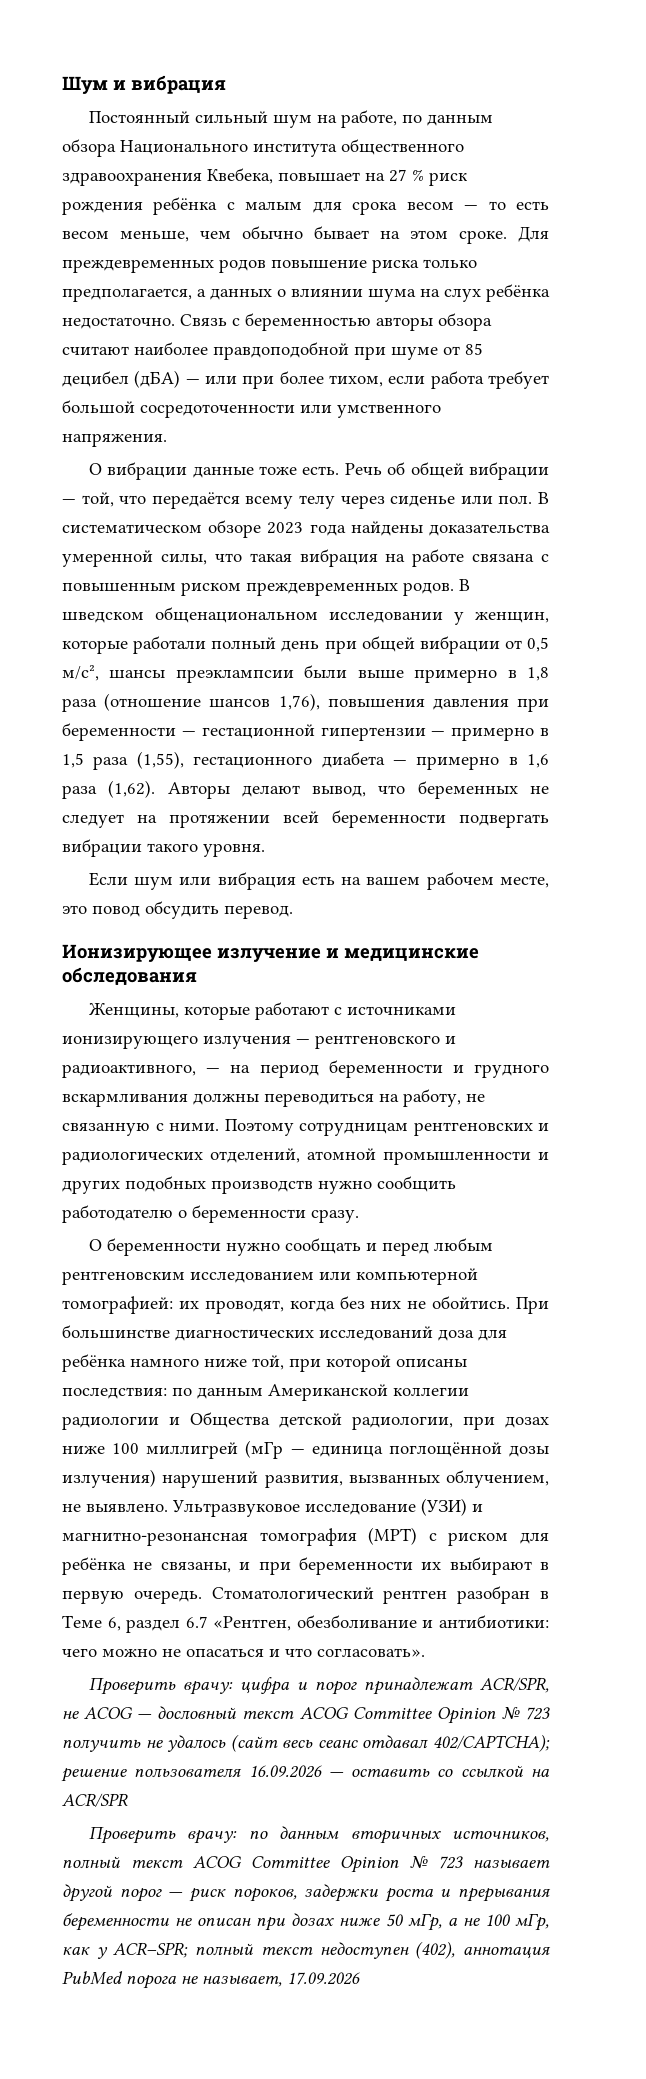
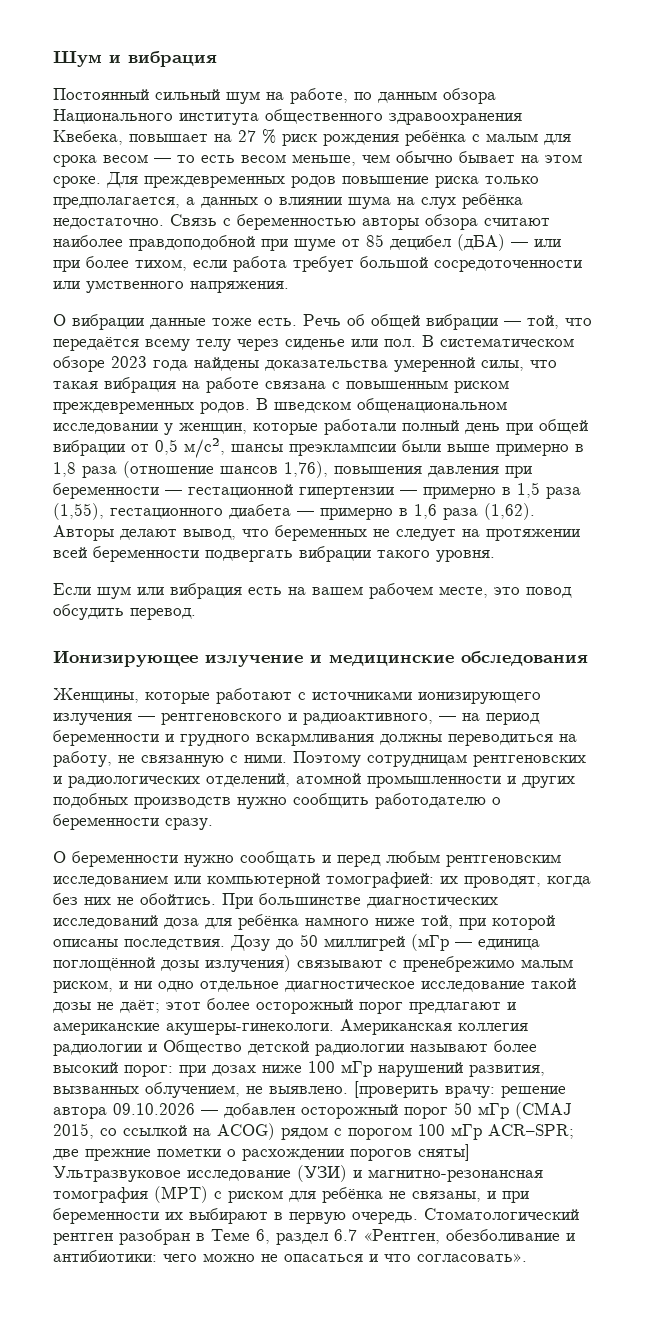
- При большинстве диагностических исследований доза для ребёнка намного ниже той, при которой описаны последствия: по данным Американской коллегии радиологии и Общества детской радиологии, при дозах ниже 100 миллигрей (мГр — единица поглощённой дозы излучения) нарушений развития, вызванных облучением, не выявлено.
+ При большинстве диагностических исследований доза для ребёнка намного ниже той, при которой описаны последствия. Дозу до 50 миллигрей (мГр — единица поглощённой дозы излучения) связывают с пренебрежимо малым риском, и ни одно отдельное диагностическое исследование такой дозы не даёт; этот более осторожный порог предлагают и американские акушеры-гинекологи. Американская коллегия радиологии и Общество детской радиологии называют более высокий порог: при дозах ниже 100 мГр нарушений развития, вызванных облучением, не выявлено.
- Ультразвуковое исследование (УЗИ) и магнитно-резонансная томография (МРТ) с риском для ребёнка не связаны, и при беременности их выбирают в первую очередь.
+ [проверить врачу: решение автора 09.10.2026 — добавлен осторожный порог 50 мГр (CMAJ 2015, со ссылкой на ACOG) рядом с порогом 100 мГр ACR–SPR; две прежние пометки о расхождении порогов сняты] Ультразвуковое исследование (УЗИ) и магнитно-резонансная томография (МРТ) с риском для ребёнка не связаны, и при беременности их выбирают в первую очередь.
- Проверить врачу: цифра и порог принадлежат ACR/SPR, не ACOG — дословный текст ACOG Committee Opinion № 723 получить не удалось (сайт весь сеанс отдавал 402/CAPTCHA); решение пользователя 16.09.2026 — оставить со ссылкой на ACR/SPR
- Проверить врачу: по данным вторичных источников, полный текст ACOG Committee Opinion № 723 называет другой порог — риск пороков, задержки роста и прерывания беременности не описан при дозах ниже 50 мГр, а не 100 мГр, как у ACR–SPR; полный текст недоступен (402), аннотация PubMed порога не называет, 17.09.2026

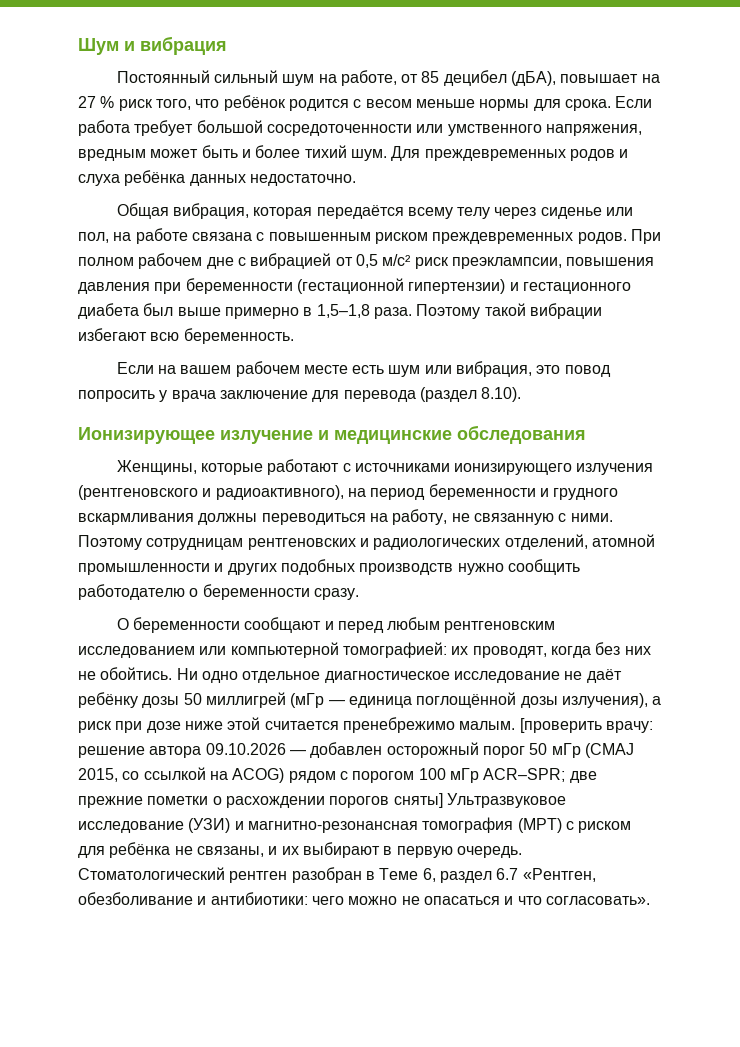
- Постоянный сильный шум на работе, по данным обзора Национального института общественного здравоохранения Квебека, повышает на 27 % риск рождения ребёнка с малым для срока весом — то есть весом меньше, чем обычно бывает на этом сроке. Для преждевременных родов повышение риска только предполагается, а данных о влиянии шума на слух ребёнка недостаточно. Связь с беременностью авторы обзора считают наиболее правдоподобной при шуме от 85 децибел (дБА) — или при более тихом, если работа требует большой сосредоточенности или умственного напряжения.
- О вибрации данные тоже есть. Речь об общей вибрации — той, что передаётся всему телу через сиденье или пол. В систематическом обзоре 2023 года найдены доказательства умеренной силы, что такая вибрация на работе связана с повышенным риском преждевременных родов.
+ Постоянный сильный шум на работе, от 85 децибел (дБА), повышает на 27 % риск того, что ребёнок родится с весом меньше нормы для срока. Если работа требует большой сосредоточенности или умственного напряжения, вредным может быть и более тихий шум. Для преждевременных родов и слуха ребёнка данных недостаточно.
+ Общая вибрация, которая передаётся всему телу через сиденье или пол, на работе связана с повышенным риском преждевременных родов.
- В шведском общенациональном исследовании у женщин, которые работали полный день при общей вибрации от 0,5 м/с², шансы преэклампсии были выше примерно в 1,8 раза (отношение шансов 1,76), повышения давления при беременности — гестационной гипертензии — примерно в 1,5 раза (1,55), гестационного диабета — примерно в 1,6 раза (1,62). Авторы делают вывод, что беременных не следует на протяжении всей беременности подвергать вибрации такого уровня.
- Если шум или вибрация есть на вашем рабочем месте, это повод обсудить перевод.
+ При полном рабочем дне с вибрацией от 0,5 м/с² риск преэклампсии, повышения давления при беременности (гестационной гипертензии) и гестационного диабета был выше примерно в 1,5–1,8 раза. Поэтому такой вибрации избегают всю беременность.
+ Если на вашем рабочем месте есть шум или вибрация, это повод попросить у врача заключение для перевода (раздел 8.10).
- Женщины, которые работают с источниками ионизирующего излучения — рентгеновского и радиоактивного, — на период беременности и грудного вскармливания должны переводиться на работу, не связанную с ними.
+ Женщины, которые работают с источниками ионизирующего излучения (рентгеновского и радиоактивного), на период беременности и грудного вскармливания должны переводиться на работу, не связанную с ними.
- О беременности нужно сообщать и перед любым рентгеновским исследованием или компьютерной томографией: их проводят, когда без них не обойтись.
+ О беременности сообщают и перед любым рентгеновским исследованием или компьютерной томографией: их проводят, когда без них не обойтись.
- При большинстве диагностических исследований доза для ребёнка намного ниже той, при которой описаны последствия. Дозу до 50 миллигрей (мГр — единица поглощённой дозы излучения) связывают с пренебрежимо малым риском, и ни одно отдельное диагностическое исследование такой дозы не даёт; этот более осторожный порог предлагают и американские акушеры-гинекологи. Американская коллегия радиологии и Общество детской радиологии называют более высокий порог: при дозах ниже 100 мГр нарушений развития, вызванных облучением, не выявлено.
+ Ни одно отдельное диагностическое исследование не даёт ребёнку дозы 50 миллигрей (мГр — единица поглощённой дозы излучения), а риск при дозе ниже этой считается пренебрежимо малым.
- [проверить врачу: решение автора 09.10.2026 — добавлен осторожный порог 50 мГр (CMAJ 2015, со ссылкой на ACOG) рядом с порогом 100 мГр ACR–SPR; две прежние пометки о расхождении порогов сняты] Ультразвуковое исследование (УЗИ) и магнитно-резонансная томография (МРТ) с риском для ребёнка не связаны, и при беременности их выбирают в первую очередь.
+ [проверить врачу: решение автора 09.10.2026 — добавлен осторожный порог 50 мГр (CMAJ 2015, со ссылкой на ACOG) рядом с порогом 100 мГр ACR–SPR; две прежние пометки о расхождении порогов сняты] Ультразвуковое исследование (УЗИ) и магнитно-резонансная томография (МРТ) с риском для ребёнка не связаны, и их выбирают в первую очередь.

